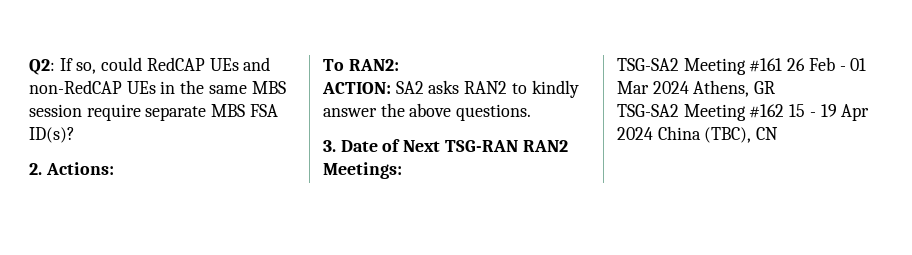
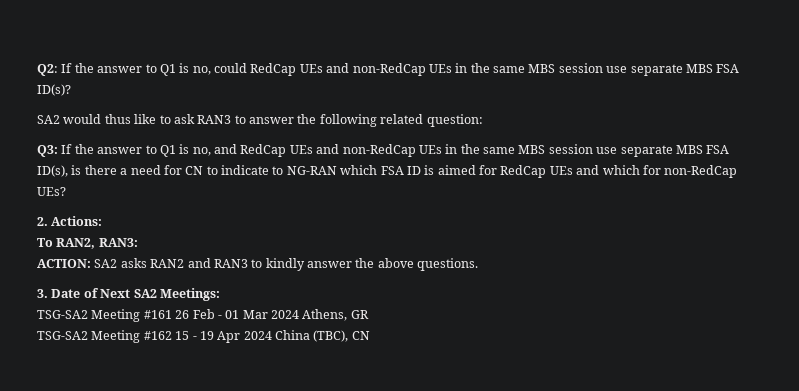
- Q2: If so, could RedCAP UEs and non-RedCAP UEs in the same MBS session require separate MBS FSA ID(s)?
+ Q2: If the answer to Q1 is no, could RedCap UEs and non-RedCap UEs in the same MBS session use separate MBS FSA ID(s)?
+ SA2 would thus like to ask RAN3 to answer the following related question:
+ Q3: If the answer to Q1 is no, and RedCap UEs and non-RedCap UEs in the same MBS session use separate MBS FSA ID(s), is there a need for CN to indicate to NG-RAN which FSA ID is aimed for RedCap UEs and which for non-RedCap UEs?
- To RAN2:
+ To RAN2, RAN3:
- ACTION: SA2 asks RAN2 to kindly answer the above questions.
+ ACTION: SA2 asks RAN2 and RAN3 to kindly answer the above questions.
- 3. Date of Next TSG-RAN RAN2 Meetings:
+ 3. Date of Next SA2 Meetings:

